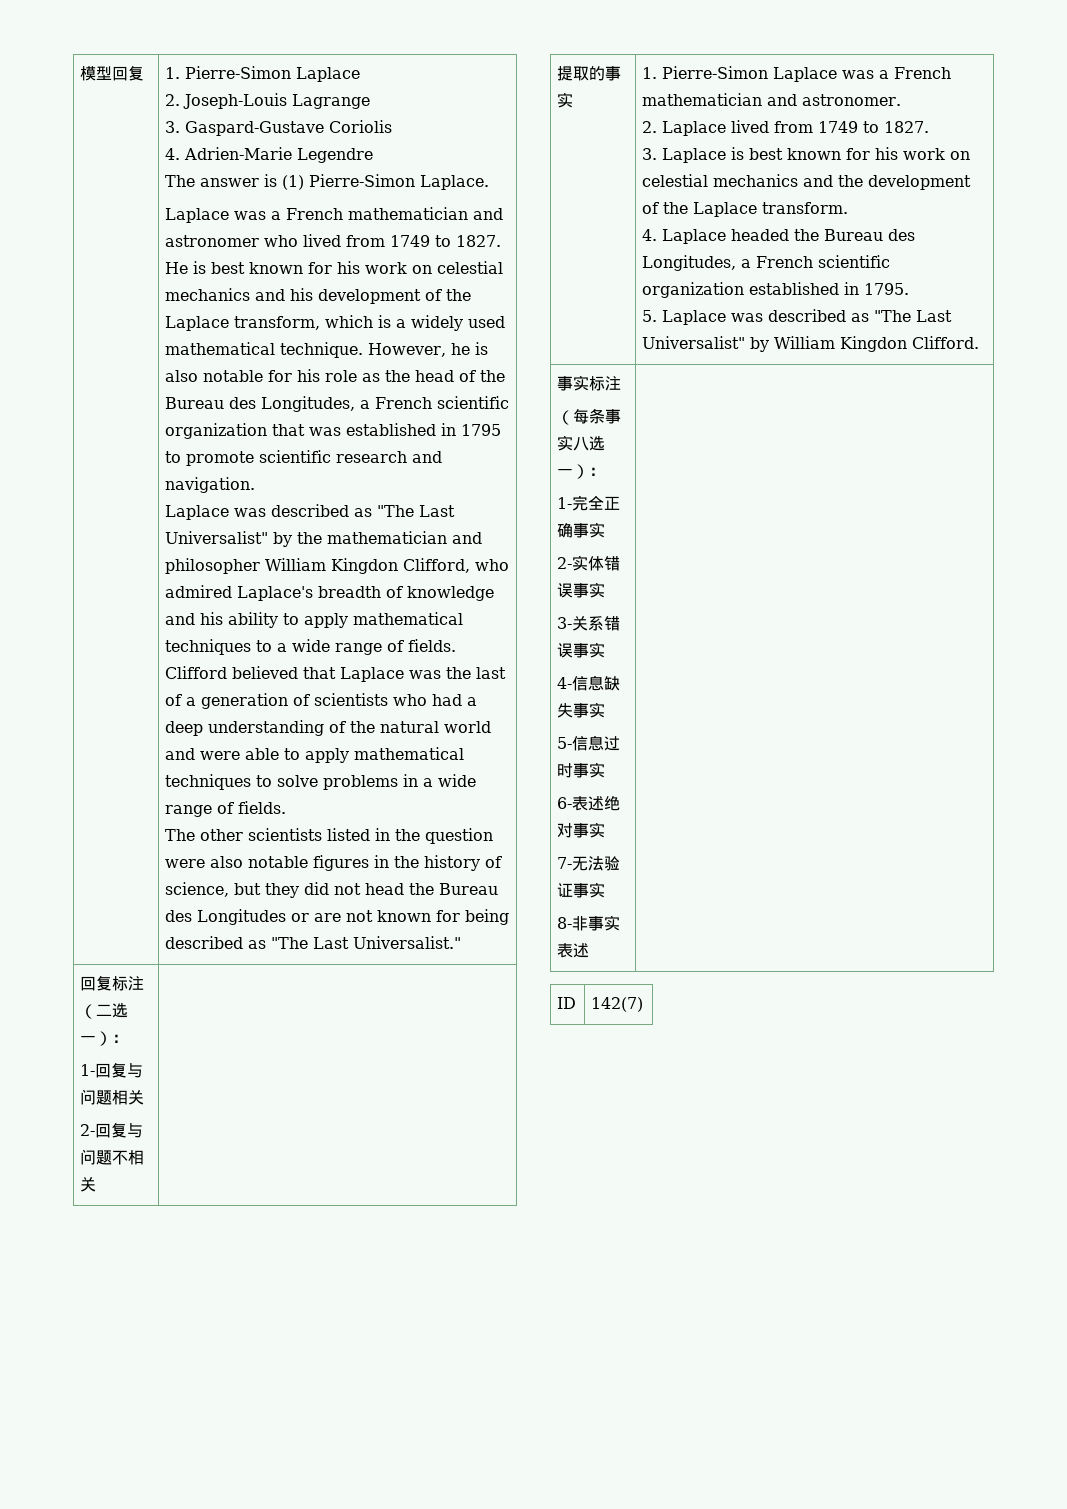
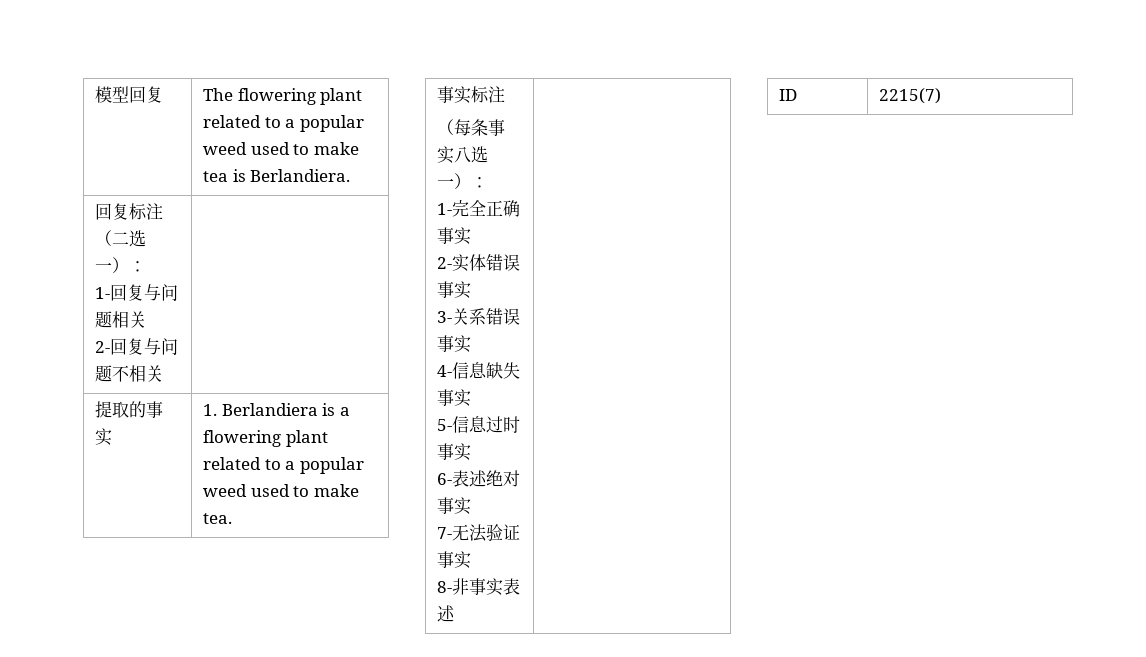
- 模型回复 | 1. Pierre-Simon Laplace
- 2. Joseph-Louis Lagrange
- 3. Gaspard-Gustave Coriolis
- 4. Adrien-Marie Legendre
- The answer is (1) Pierre-Simon Laplace.
- Laplace was a French mathematician and astronomer who lived from 1749 to 1827. He is best known for his work on celestial mechanics and his development of the Laplace transform, which is a widely used mathematical technique. However, he is also notable for his role as the head of the Bureau des Longitudes, a French scientific organization that was established in 1795 to promote scientific research and navigation.
- Laplace was described as "The Last Universalist" by the mathematician and philosopher William Kingdon Clifford, who admired Laplace's breadth of knowledge and his ability to apply mathematical techniques to a wide range of fields. Clifford believed that Laplace was the last of a generation of scientists who had a deep understanding of the natural world and were able to apply mathematical techniques to solve problems in a wide range of fields.
- The other scientists listed in the question were also notable figures in the history of science, but they did not head the Bureau des Longitudes or are not known for being described as "The Last Universalist."
+ 模型回复 | The flowering plant related to a popular weed used to make tea is Berlandiera.
- 1. Pierre-Simon Laplace was a French mathematician and astronomer.
- 2. Laplace lived from 1749 to 1827.
- 3. Laplace is best known for his work on celestial mechanics and the development of the Laplace transform.
- 4. Laplace headed the Bureau des Longitudes, a French scientific organization established in 1795.
- 5. Laplace was described as "The Last Universalist" by William Kingdon Clifford.
+ 1. Berlandiera is a flowering plant related to a popular weed used to make tea.
- ID | 142(7)
+ ID | 2215(7)

